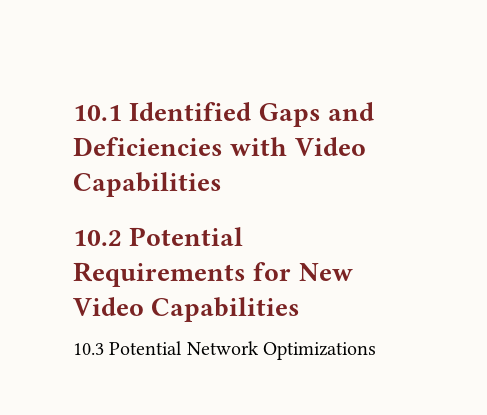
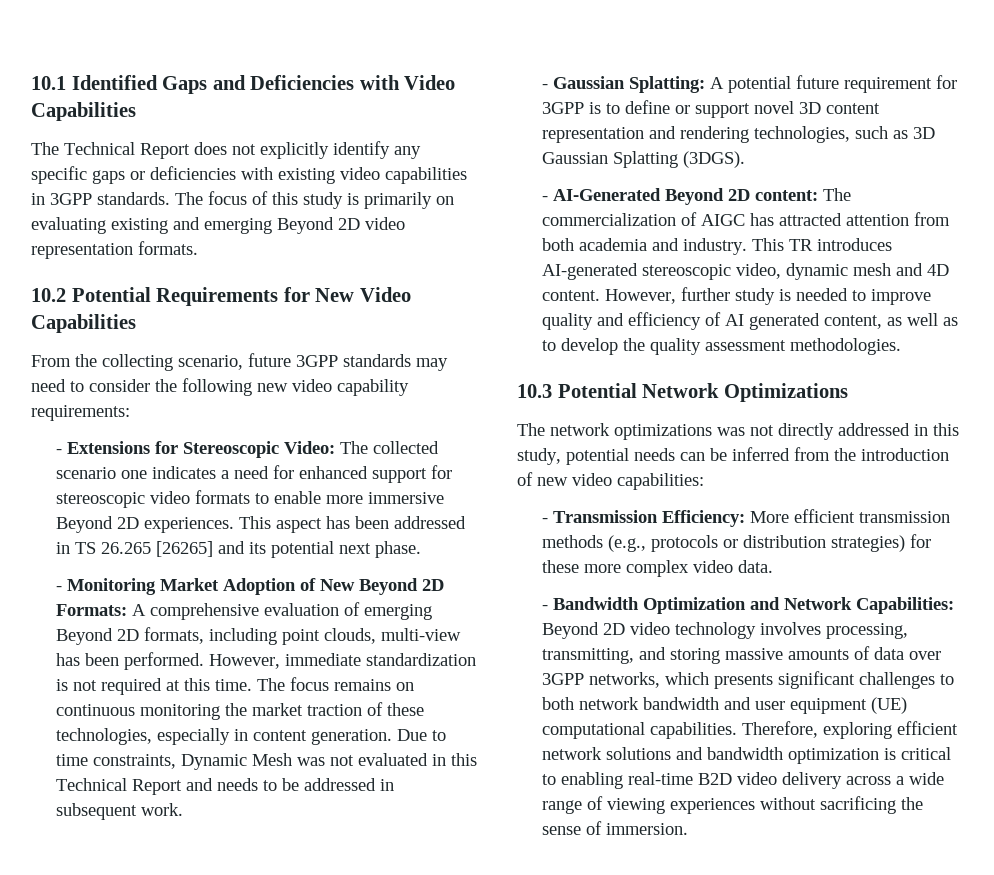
+ The Technical Report does not explicitly identify any specific gaps or deficiencies with existing video capabilities in 3GPP standards. The focus of this study is primarily on evaluating existing and emerging Beyond 2D video representation formats.
+ From the collecting scenario, future 3GPP standards may need to consider the following new video capability requirements:
+ - Extensions for Stereoscopic Video: The collected scenario one indicates a need for enhanced support for stereoscopic video formats to enable more immersive Beyond 2D experiences. This aspect has been addressed in TS 26.265 [26265] and its potential next phase.
+ - Monitoring Market Adoption of New Beyond 2D Formats: A comprehensive evaluation of emerging Beyond 2D formats, including point clouds, multi-view has been performed. However, immediate standardization is not required at this time. The focus remains on continuous monitoring the market traction of these technologies, especially in content generation. Due to time constraints, Dynamic Mesh was not evaluated in this Technical Report and needs to be addressed in subsequent work.
+ - Gaussian Splatting: A potential future requirement for 3GPP is to define or support novel 3D content representation and rendering technologies, such as 3D Gaussian Splatting (3DGS).
+ - AI-Generated Beyond 2D content: The commercialization of AIGC has attracted attention from both academia and industry. This TR introduces AI-generated stereoscopic video, dynamic mesh and 4D content. However, further study is needed to improve quality and efficiency of AI generated content, as well as to develop the quality assessment methodologies.
  10.3 Potential Network Optimizations
+ The network optimizations was not directly addressed in this study, potential needs can be inferred from the introduction of new video capabilities:
+ - Transmission Efficiency: More efficient transmission methods (e.g., protocols or distribution strategies) for these more complex video data.
+ - Bandwidth Optimization and Network Capabilities: Beyond 2D video technology involves processing, transmitting, and storing massive amounts of data over 3GPP networks, which presents significant challenges to both network bandwidth and user equipment (UE) computational capabilities. Therefore, exploring efficient network solutions and bandwidth optimization is critical to enabling real-time B2D video delivery across a wide range of viewing experiences without sacrificing the sense of immersion.

